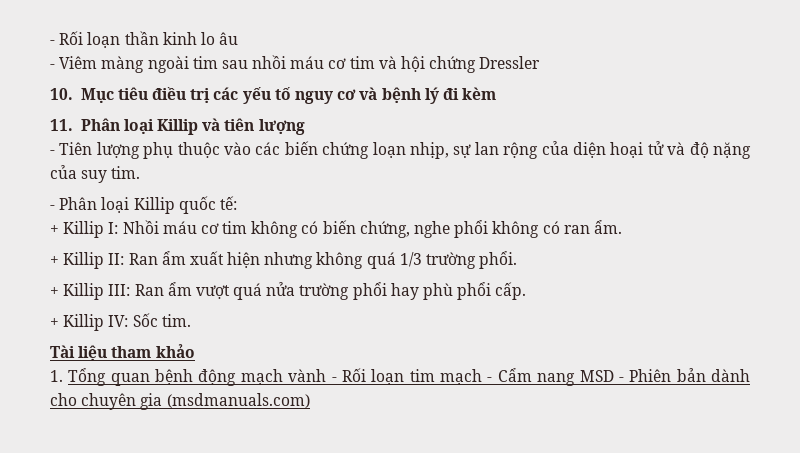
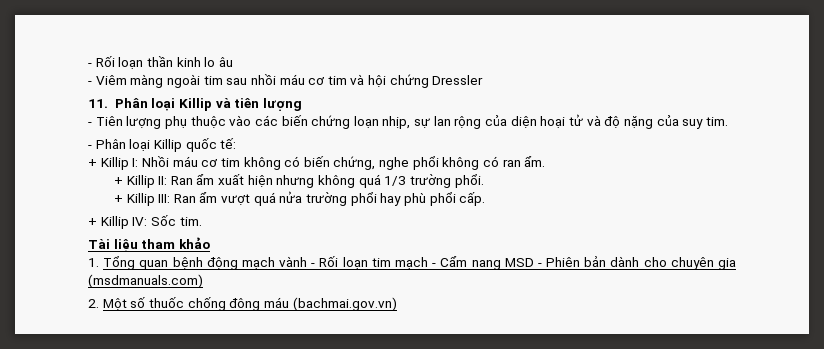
- 10. Mục tiêu điều trị các yếu tố nguy cơ và bệnh lý đi kèm
+ 2. Một số thuốc chống đông máu (bachmai.gov.vn)

